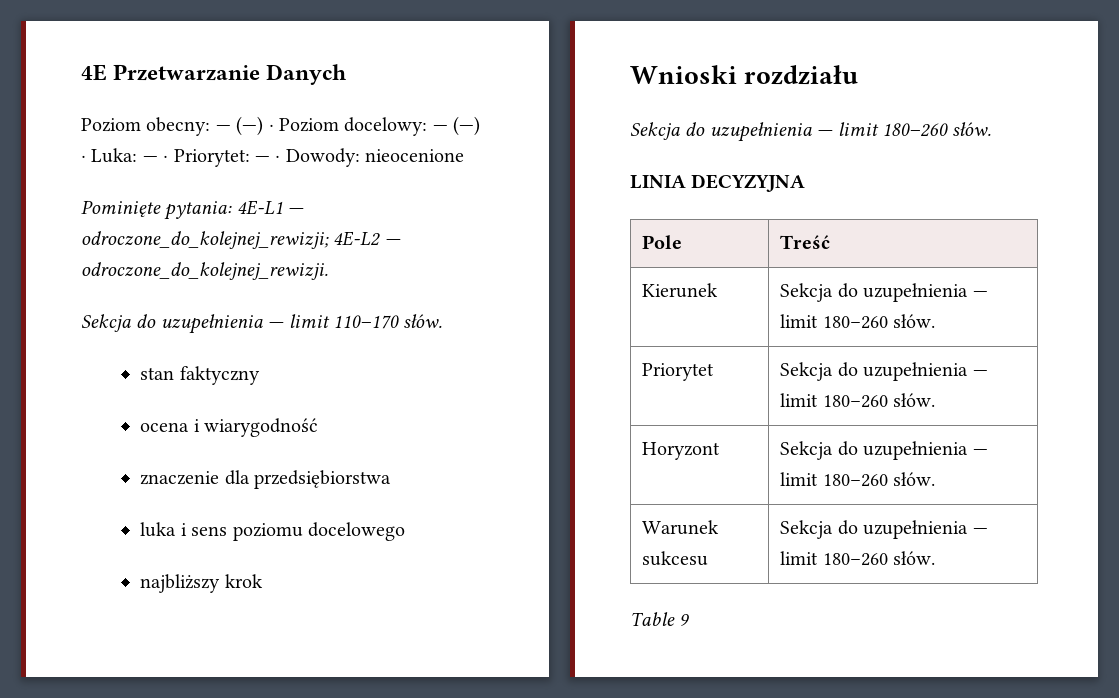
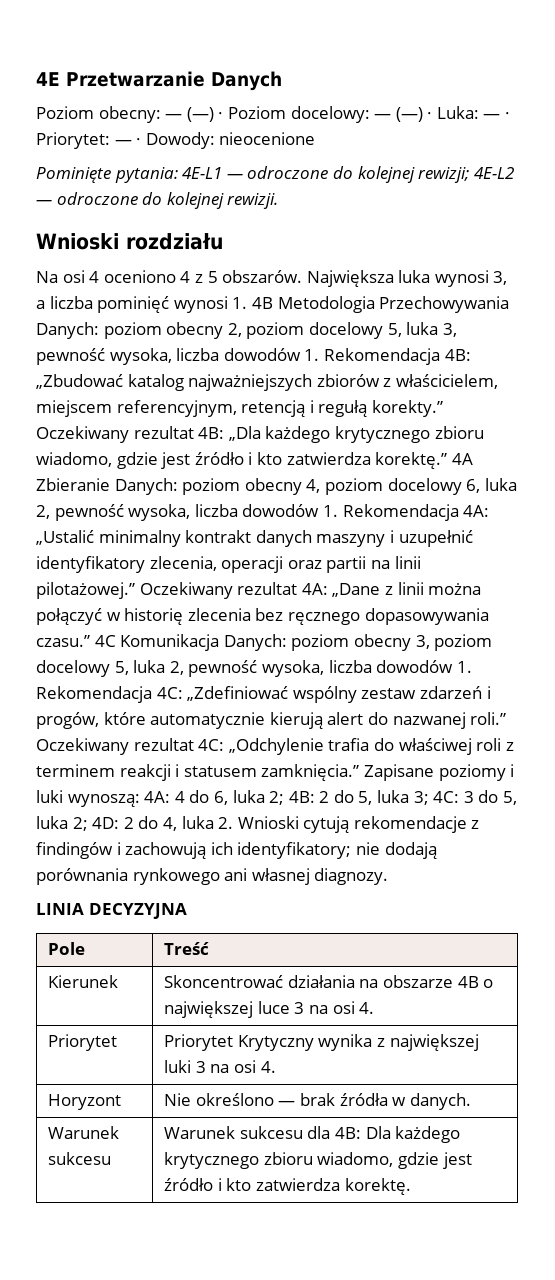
- Pominięte pytania: 4E-L1 — odroczone_do_kolejnej_rewizji; 4E-L2 — odroczone_do_kolejnej_rewizji.
- Sekcja do uzupełnienia — limit 110–170 słów.
- stan faktyczny
- ocena i wiarygodność
- znaczenie dla przedsiębiorstwa
- luka i sens poziomu docelowego
- najbliższy krok
+ Pominięte pytania: 4E-L1 — odroczone do kolejnej rewizji; 4E-L2 — odroczone do kolejnej rewizji.
  Wnioski rozdziału
- Sekcja do uzupełnienia — limit 180–260 słów.
+ Na osi 4 oceniono 4 z 5 obszarów. Największa luka wynosi 3, a liczba pominięć wynosi 1. 4B Metodologia Przechowywania Danych: poziom obecny 2, poziom docelowy 5, luka 3, pewność wysoka, liczba dowodów 1. Rekomendacja 4B: „Zbudować katalog najważniejszych zbiorów z właścicielem, miejscem referencyjnym, retencją i regułą korekty.” Oczekiwany rezultat 4B: „Dla każdego krytycznego zbioru wiadomo, gdzie jest źródło i kto zatwierdza korektę.” 4A Zbieranie Danych: poziom obecny 4, poziom docelowy 6, luka 2, pewność wysoka, liczba dowodów 1. Rekomendacja 4A: „Ustalić minimalny kontrakt danych maszyny i uzupełnić identyfikatory zlecenia, operacji oraz partii na linii pilotażowej.” Oczekiwany rezultat 4A: „Dane z linii można połączyć w historię zlecenia bez ręcznego dopasowywania czasu.” 4C Komunikacja Danych: poziom obecny 3, poziom docelowy 5, luka 2, pewność wysoka, liczba dowodów 1. Rekomendacja 4C: „Zdefiniować wspólny zestaw zdarzeń i progów, które automatycznie kierują alert do nazwanej roli.” Oczekiwany rezultat 4C: „Odchylenie trafia do właściwej roli z terminem reakcji i statusem zamknięcia.” Zapisane poziomy i luki wynoszą: 4A: 4 do 6, luka 2; 4B: 2 do 5, luka 3; 4C: 3 do 5, luka 2; 4D: 2 do 4, luka 2. Wnioski cytują rekomendacje z findingów i zachowują ich identyfikatory; nie dodają porównania rynkowego ani własnej diagnozy.
- Kierunek | Sekcja do uzupełnienia — limit 180–260 słów.
- Priorytet | Sekcja do uzupełnienia — limit 180–260 słów.
- Horyzont | Sekcja do uzupełnienia — limit 180–260 słów.
- Warunek sukcesu | Sekcja do uzupełnienia — limit 180–260 słów.
- Table 9
+ Kierunek | Skoncentrować działania na obszarze 4B o największej luce 3 na osi 4.
+ Priorytet | Priorytet Krytyczny wynika z największej luki 3 na osi 4.
+ Horyzont | Nie określono — brak źródła w danych.
+ Warunek sukcesu | Warunek sukcesu dla 4B: Dla każdego krytycznego zbioru wiadomo, gdzie jest źródło i kto zatwierdza korektę.

